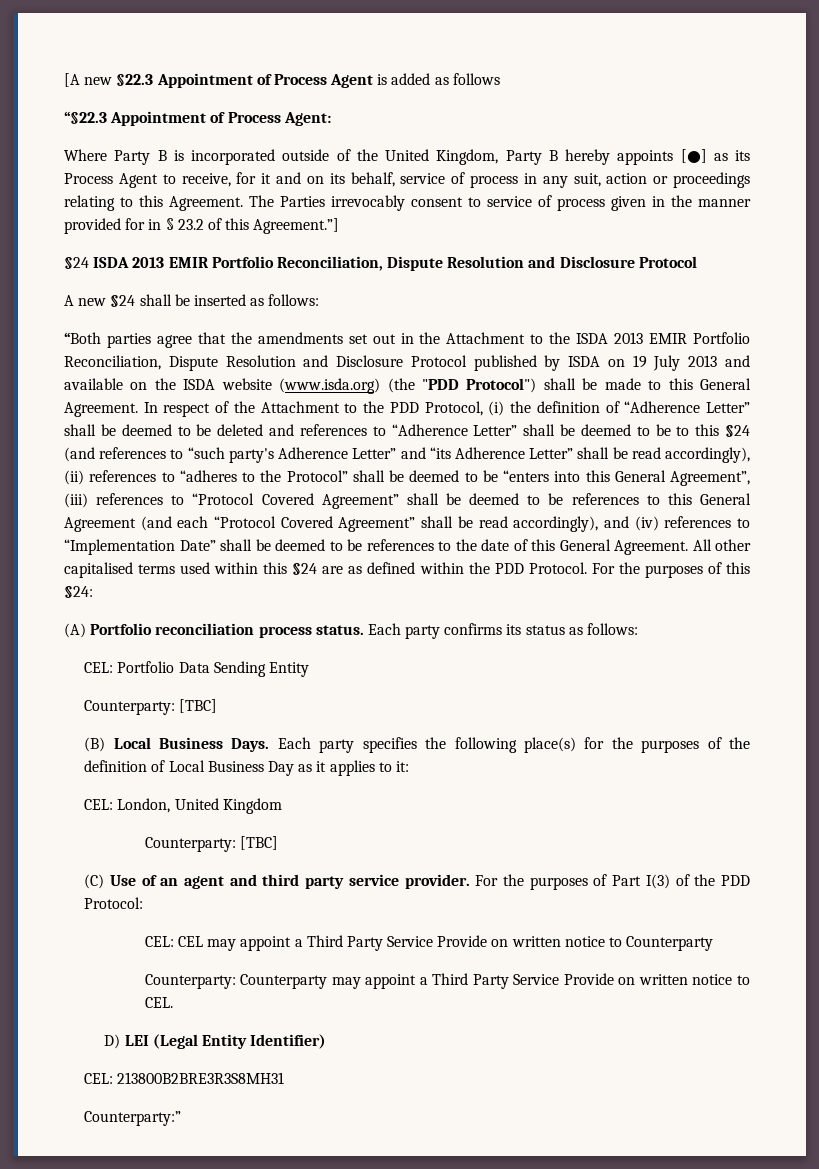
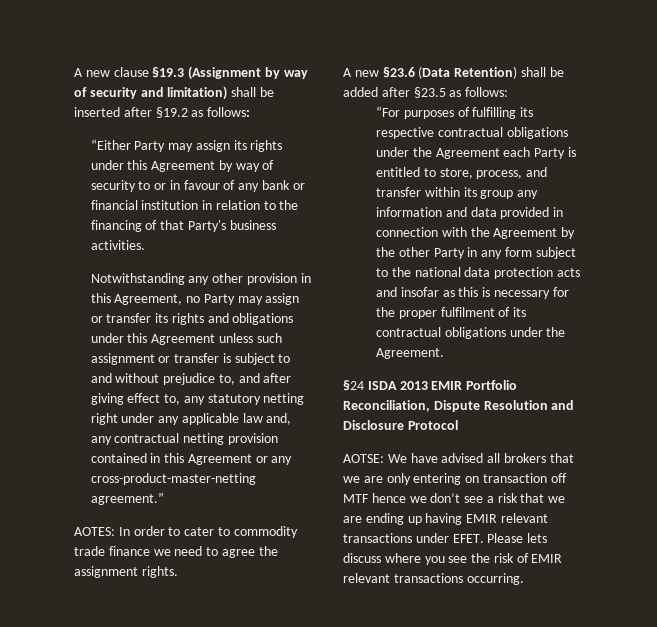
- [A new §22.3 Appointment of Process Agent is added as follows
- “§22.3 Appointment of Process Agent:
- Where Party B is incorporated outside of the United Kingdom, Party B hereby appoints [●] as its Process Agent to receive, for it and on its behalf, service of process in any suit, action or proceedings relating to this Agreement. The Parties irrevocably consent to service of process given in the manner provided for in § 23.2 of this Agreement.”]
+ A new clause §19.3 (Assignment by way of security and limitation) shall be inserted after §19.2 as follows:
+ “Either Party may assign its rights under this Agreement by way of security to or in favour of any bank or financial institution in relation to the financing of that Party's business activities.
+ Notwithstanding any other provision in this Agreement, no Party may assign or transfer its rights and obligations under this Agreement unless such assignment or transfer is subject to and without prejudice to, and after giving effect to, any statutory netting right under any applicable law and, any contractual netting provision contained in this Agreement or any cross-product-master-netting agreement.”
+ AOTES: In order to cater to commodity trade finance we need to agree the assignment rights.
+ A new §23.6 (Data Retention) shall be added after §23.5 as follows:
+ “For purposes of fulfilling its respective contractual obligations under the Agreement each Party is entitled to store, process, and transfer within its group any information and data provided in connection with the Agreement by the other Party in any form subject to the national data protection acts and insofar as this is necessary for the proper fulfilment of its contractual obligations under the Agreement.
- A new §24 shall be inserted as follows:
- “Both parties agree that the amendments set out in the Attachment to the ISDA 2013 EMIR Portfolio Reconciliation, Dispute Resolution and Disclosure Protocol published by ISDA on 19 July 2013 and available on the ISDA website (www.isda.org) (the "PDD Protocol") shall be made to this General Agreement. In respect of the Attachment to the PDD Protocol, (i) the definition of “Adherence Letter” shall be deemed to be deleted and references to “Adherence Letter” shall be deemed to be to this §24 (and references to “such party's Adherence Letter” and “its Adherence Letter” shall be read accordingly), (ii) references to “adheres to the Protocol” shall be deemed to be “enters into this General Agreement”, (iii) references to “Protocol Covered Agreement” shall be deemed to be references to this General Agreement (and each “Protocol Covered Agreement” shall be read accordingly), and (iv) references to “Implementation Date” shall be deemed to be references to the date of this General Agreement. All other capitalised terms used within this §24 are as defined within the PDD Protocol. For the purposes of this §24:
- (A) Portfolio reconciliation process status. Each party confirms its status as follows:
- CEL: Portfolio Data Sending Entity
- Counterparty: [TBC]
- (B) Local Business Days. Each party specifies the following place(s) for the purposes of the definition of Local Business Day as it applies to it:
- CEL: London, United Kingdom
- Counterparty: [TBC]
- (C) Use of an agent and third party service provider. For the purposes of Part I(3) of the PDD Protocol:
- CEL: CEL may appoint a Third Party Service Provide on written notice to Counterparty
- Counterparty: Counterparty may appoint a Third Party Service Provide on written notice to CEL.
- D) LEI (Legal Entity Identifier)
- CEL: 213800B2BRE3R3S8MH31
- Counterparty:”
+ AOTSE: We have advised all brokers that we are only entering on transaction off MTF hence we don’t see a risk that we are ending up having EMIR relevant transactions under EFET. Please lets discuss where you see the risk of EMIR relevant transactions occurring.

